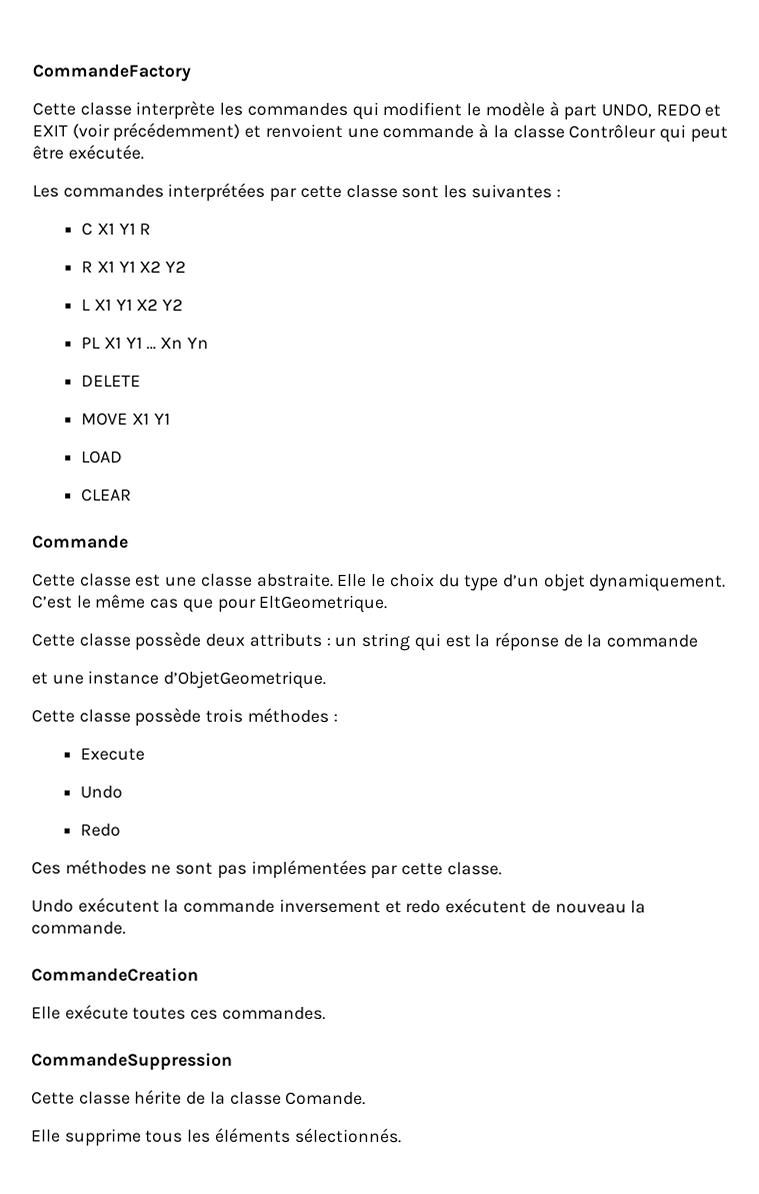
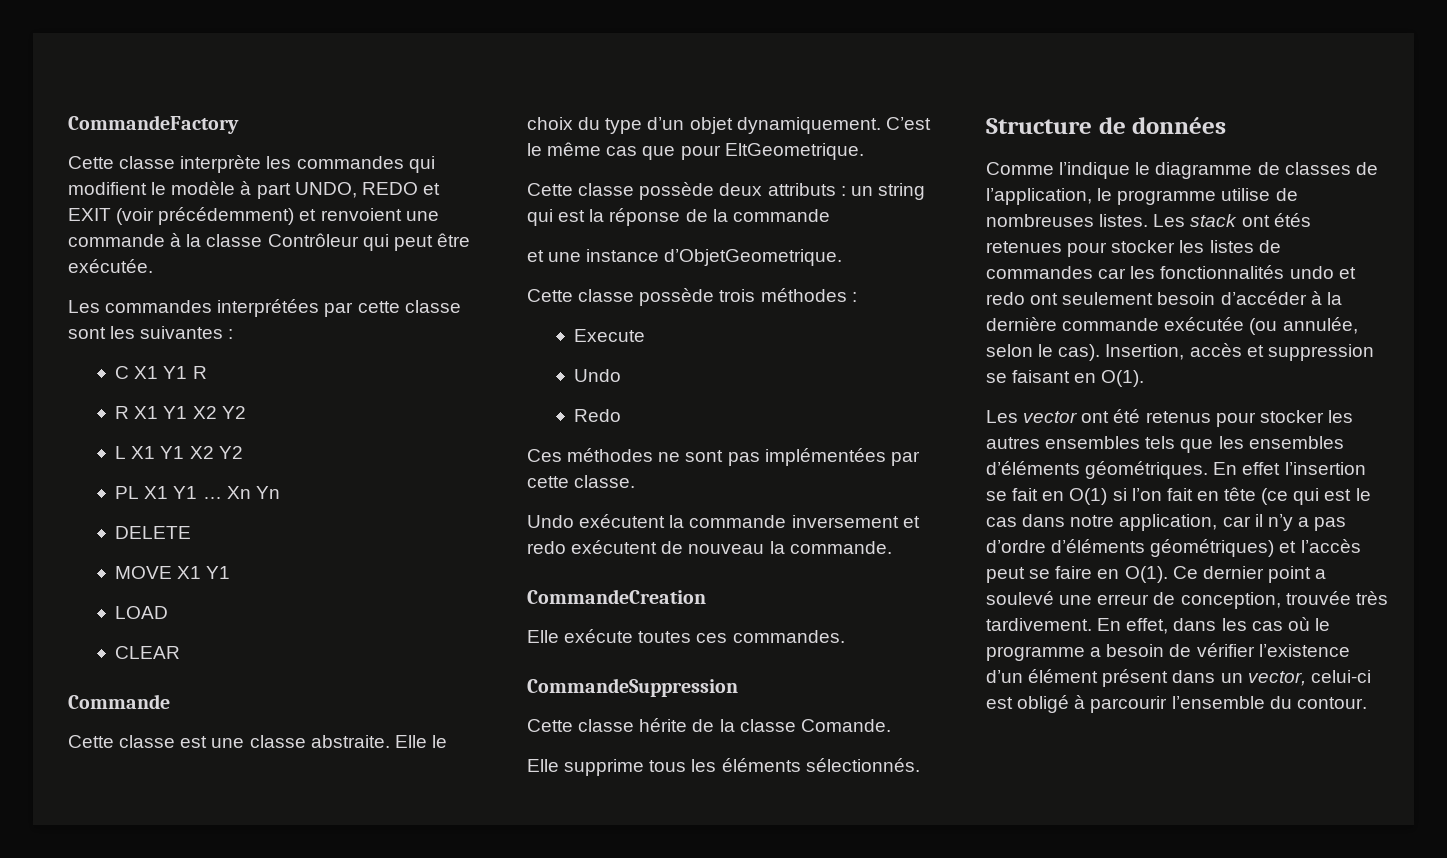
+ Structure de données
+ Comme l’indique le diagramme de classes de l’application, le programme utilise de nombreuses listes. Les stack ont étés retenues pour stocker les listes de commandes car les fonctionnalités undo et redo ont seulement besoin d’accéder à la dernière commande exécutée (ou annulée, selon le cas). Insertion, accès et suppression se faisant en O(1).
+ Les vector ont été retenus pour stocker les autres ensembles tels que les ensembles d’éléments géométriques. En effet l’insertion se fait en O(1) si l’on fait en tête (ce qui est le cas dans notre application, car il n’y a pas d’ordre d’éléments géométriques) et l’accès peut se faire en O(1). Ce dernier point a soulevé une erreur de conception, trouvée très tardivement. En effet, dans les cas où le programme a besoin de vérifier l’existence d’un élément présent dans un vector, celui-ci est obligé à parcourir l’ensemble du contour.

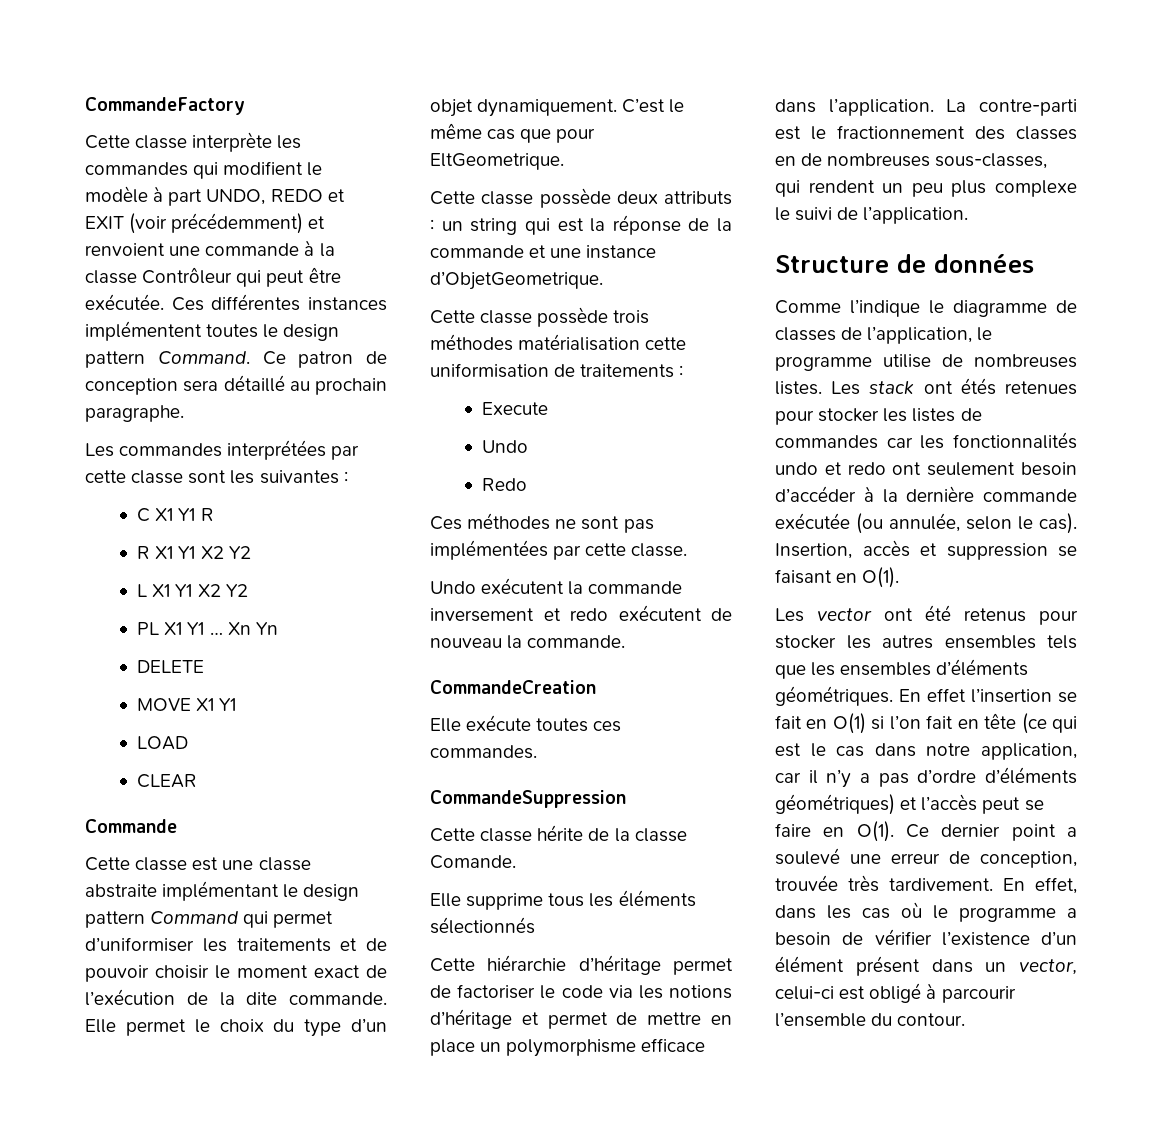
+ Ces différentes instances implémentent toutes le design pattern Command. Ce patron de conception sera détaillé au prochain paragraphe.
- Cette classe est une classe abstraite. Elle le choix du type d’un objet dynamiquement.
+ Cette classe est une classe abstraite implémentant le design pattern Command qui permet d’uniformiser les traitements et de pouvoir choisir le moment exact de l’exécution de la dite commande. Elle permet le choix du type d’un objet dynamiquement.
- Cette classe possède deux attributs : un string qui est la réponse de la commande
- et une instance d’ObjetGeometrique.
+ Cette classe possède deux attributs : un string qui est la réponse de la commande et une instance d’ObjetGeometrique.
- Cette classe possède trois méthodes :
+ Cette classe possède trois méthodes matérialisation cette uniformisation de traitements :
- Elle supprime tous les éléments sélectionnés.
+ Elle supprime tous les éléments sélectionnés
+ Cette hiérarchie d’héritage permet de factoriser le code via les notions d’héritage et permet de mettre en place un polymorphisme efficace dans l’application. La contre-parti est le fractionnement des classes en de nombreuses sous-classes, qui rendent un peu plus complexe le suivi de l’application.

